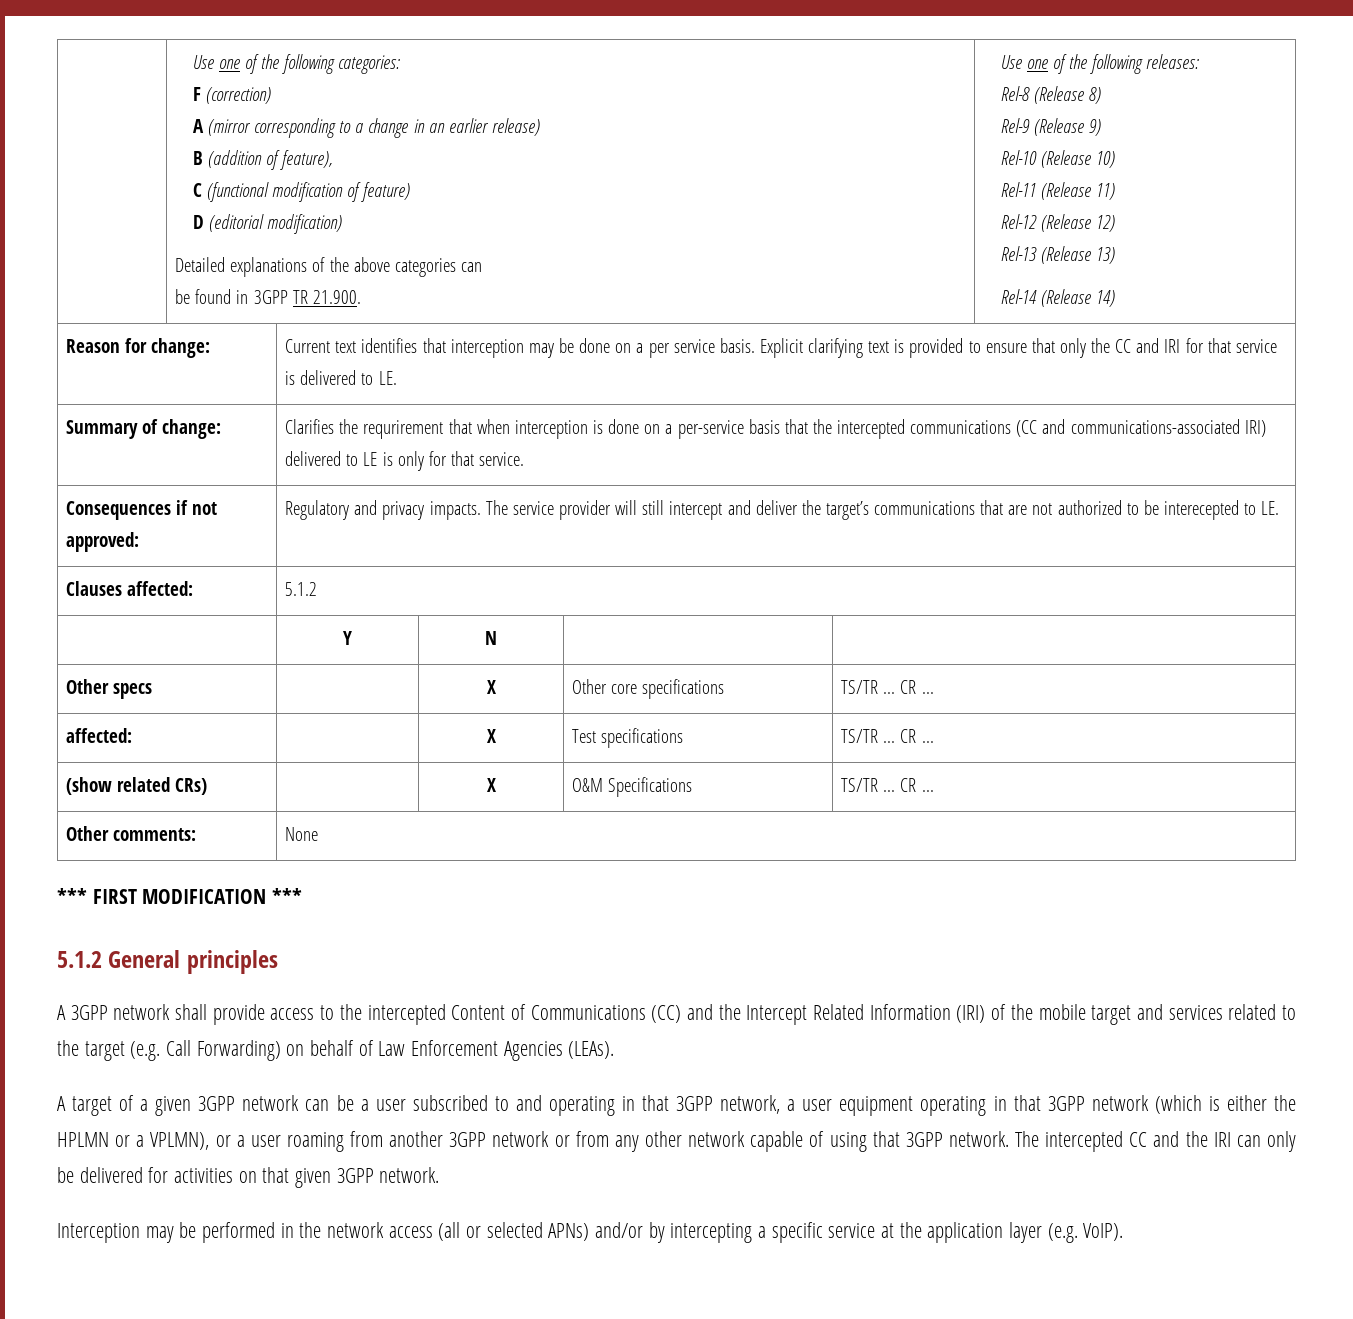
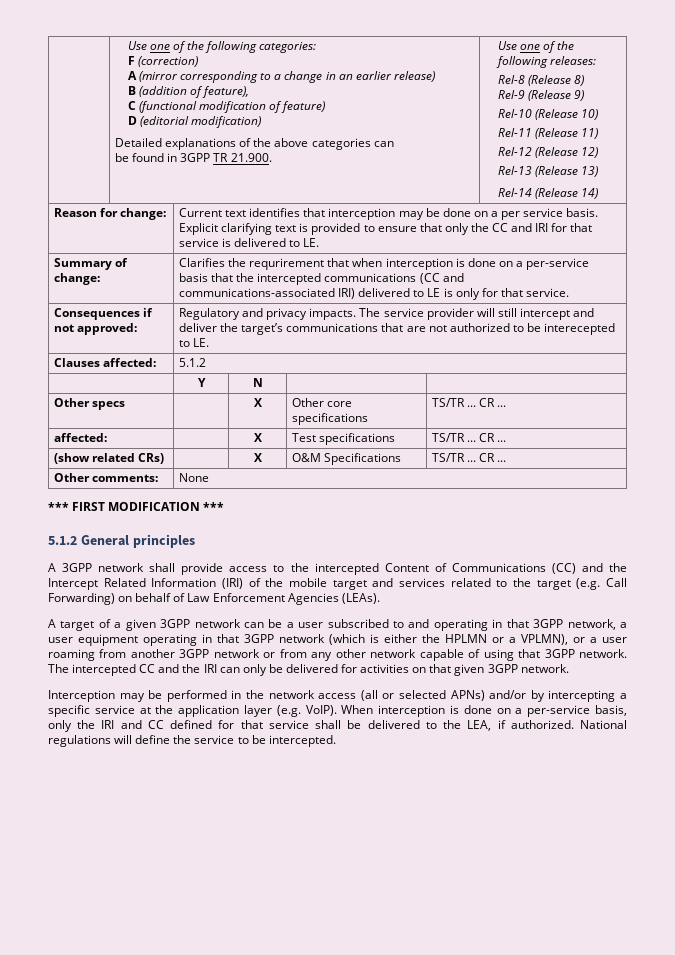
+ When interception is done on a per-service basis, only the IRI and CC defined for that service shall be delivered to the LEA, if authorized. National regulations will define the service to be intercepted.

